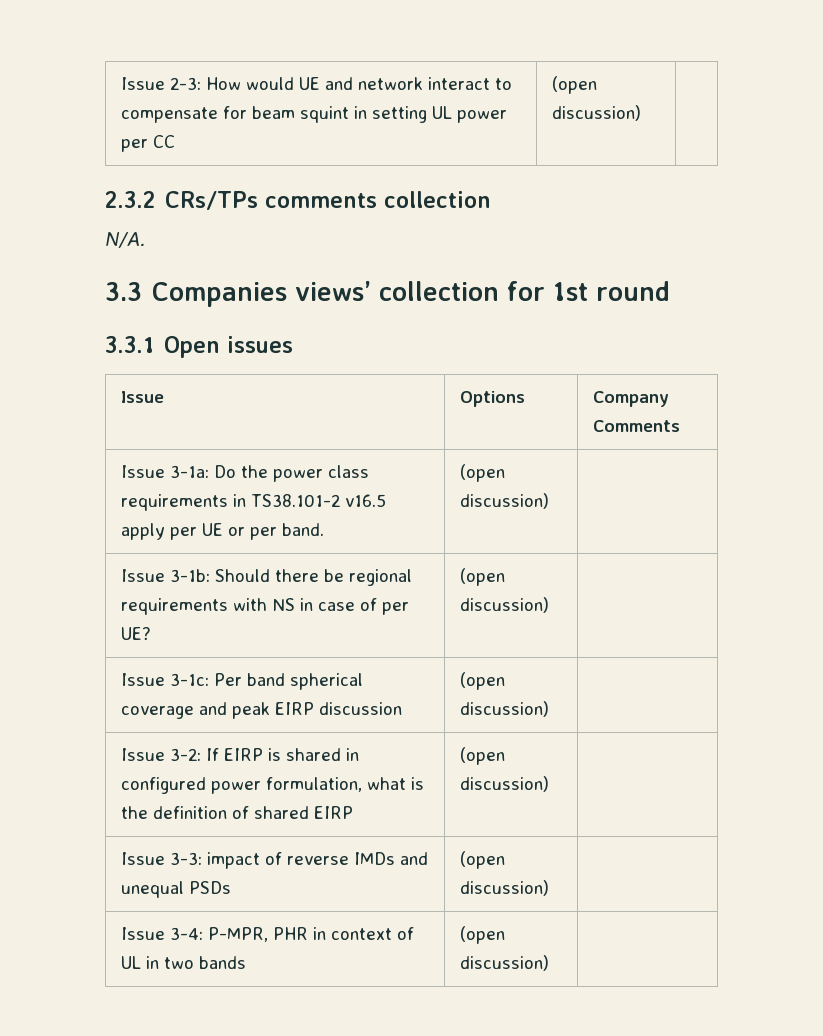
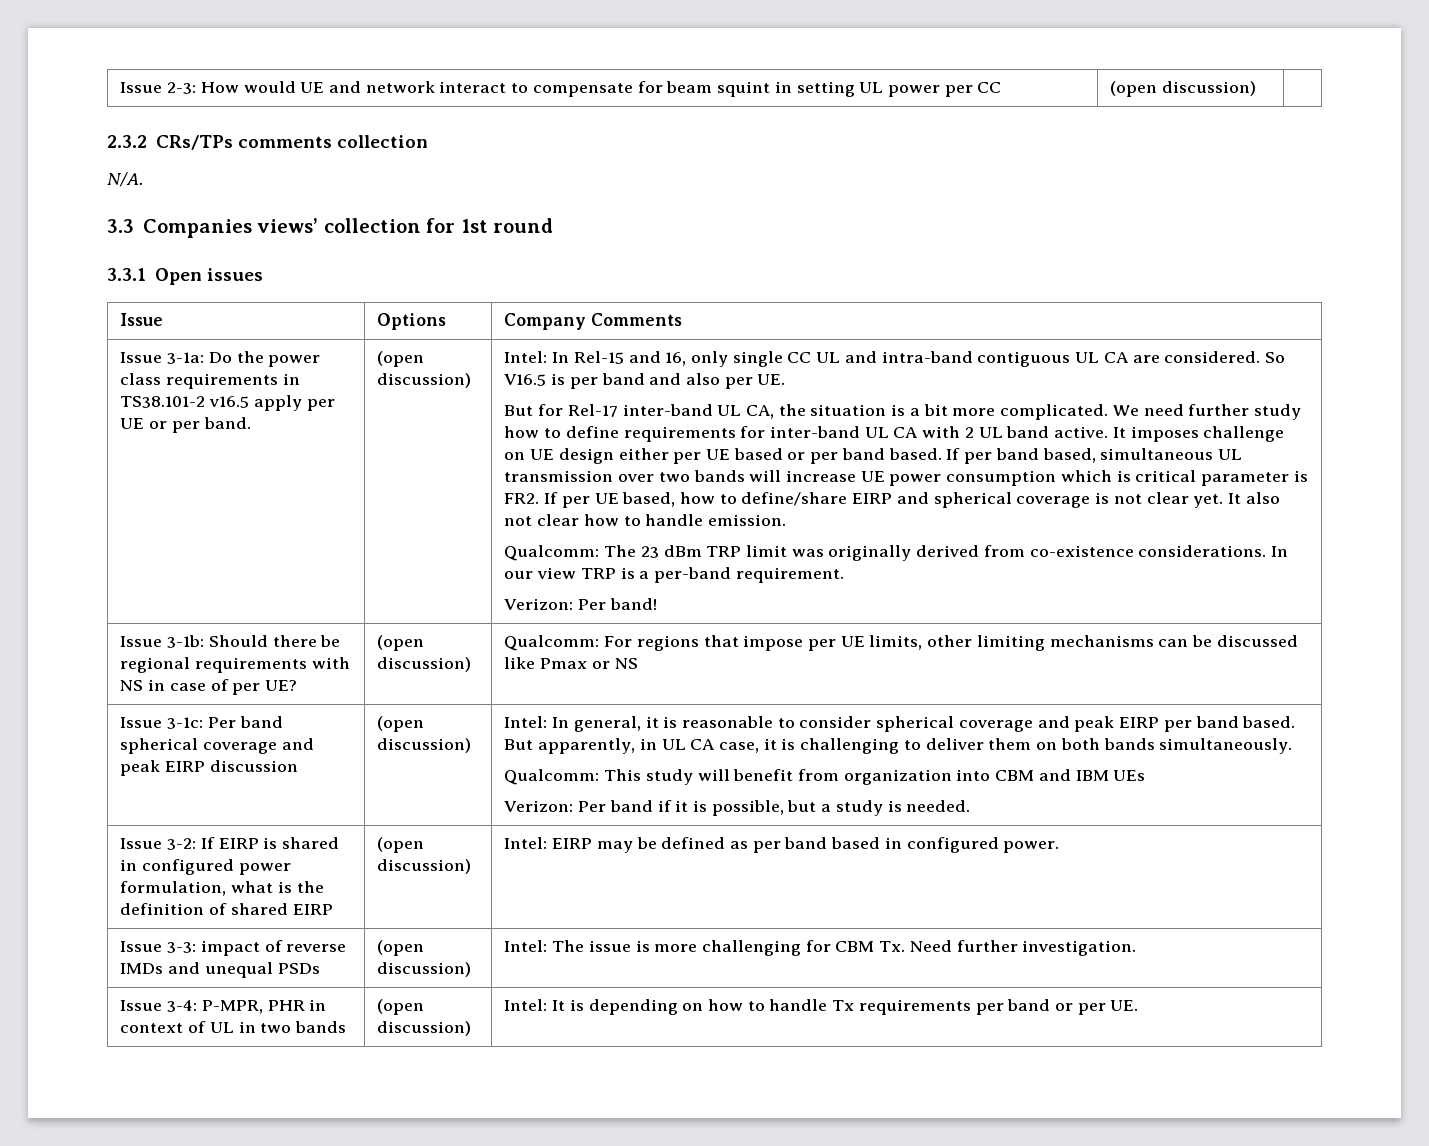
+ Intel: In Rel-15 and 16, only single CC UL and intra-band contiguous UL CA are considered. So V16.5 is per band and also per UE.
+ But for Rel-17 inter-band UL CA, the situation is a bit more complicated. We need further study how to define requirements for inter-band UL CA with 2 UL band active. It imposes challenge on UE design either per UE based or per band based. If per band based, simultaneous UL transmission over two bands will increase UE power consumption which is critical parameter is FR2. If per UE based, how to define/share EIRP and spherical coverage is not clear yet. It also not clear how to handle emission.
+ Qualcomm: The 23 dBm TRP limit was originally derived from co-existence considerations. In our view TRP is a per-band requirement.
+ Verizon: Per band!
- Issue 3-1b: Should there be regional requirements with NS in case of per UE? | (open discussion) |
+ Issue 3-1b: Should there be regional requirements with NS in case of per UE? | (open discussion) | Qualcomm: For regions that impose per UE limits, other limiting mechanisms can be discussed like Pmax or NS
+ Intel: In general, it is reasonable to consider spherical coverage and peak EIRP per band based. But apparently, in UL CA case, it is challenging to deliver them on both bands simultaneously.
+ Qualcomm: This study will benefit from organization into CBM and IBM UEs
+ Verizon: Per band if it is possible, but a study is needed.
- Issue 3-2: If EIRP is shared in configured power formulation, what is the definition of shared EIRP | (open discussion) |
+ Issue 3-2: If EIRP is shared in configured power formulation, what is the definition of shared EIRP | (open discussion) | Intel: EIRP may be defined as per band based in configured power.
- Issue 3-3: impact of reverse IMDs and unequal PSDs | (open discussion) |
+ Issue 3-3: impact of reverse IMDs and unequal PSDs | (open discussion) | Intel: The issue is more challenging for CBM Tx. Need further investigation.
- Issue 3-4: P-MPR, PHR in context of UL in two bands | (open discussion) |
+ Issue 3-4: P-MPR, PHR in context of UL in two bands | (open discussion) | Intel: It is depending on how to handle Tx requirements per band or per UE.

